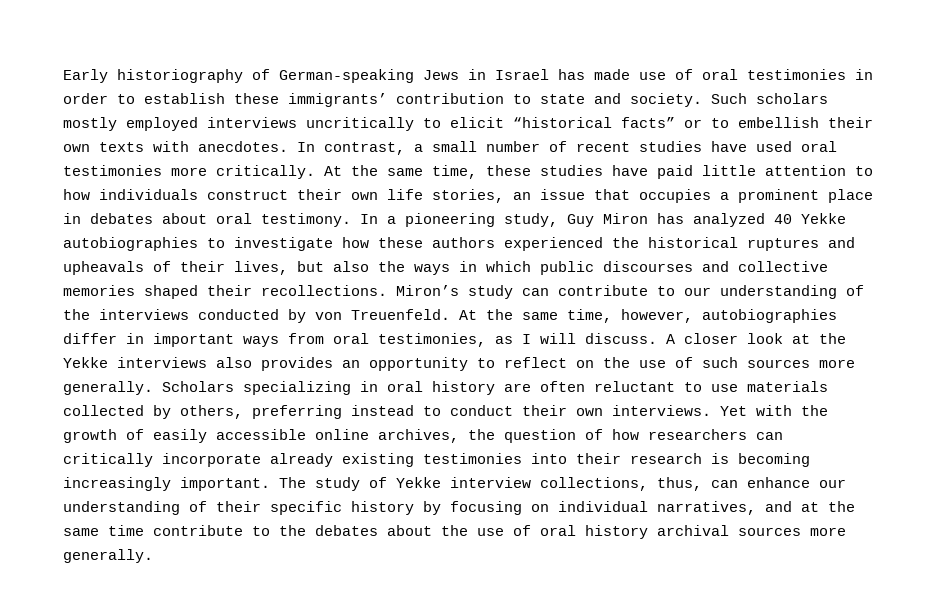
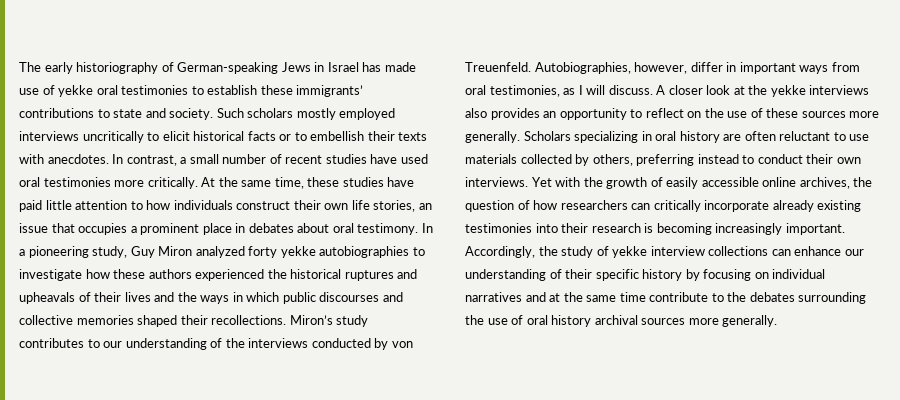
- Early historiography of German-speaking Jews in Israel has made use of oral testimonies in order to establish these immigrants’ contribution to state and society.
+ The early historiography of German-speaking Jews in Israel has made use of yekke oral testimonies to establish these immigrants’ contributions to state and society.
- Such scholars mostly employed interviews uncritically to elicit “historical facts” or to embellish their own texts with anecdotes.
+ Such scholars mostly employed interviews uncritically to elicit historical facts or to embellish their texts with anecdotes.
- In a pioneering study, Guy Miron has analyzed 40 Yekke autobiographies to investigate how these authors experienced the historical ruptures and upheavals of their lives, but also the ways in which public discourses and collective memories shaped their recollections.
+ In a pioneering study, Guy Miron analyzed forty yekke autobiographies to investigate how these authors experienced the historical ruptures and upheavals of their lives and the ways in which public discourses and collective memories shaped their recollections.
- Miron’s study can contribute to our understanding of the interviews conducted by von Treuenfeld.
+ Miron’s study contributes to our understanding of the interviews conducted by von Treuenfeld.
- At the same time, however, autobiographies differ in important ways from oral testimonies, as I will discuss.
+ Autobiographies, however, differ in important ways from oral testimonies, as I will discuss.
- A closer look at the Yekke interviews also provides an opportunity to reflect on the use of such sources more generally.
+ A closer look at the yekke interviews also provides an opportunity to reflect on the use of these sources more generally.
- The study of Yekke interview collections, thus, can enhance our understanding of their specific history by focusing on individual narratives, and at the same time contribute to the debates about the use of oral history archival sources more generally.
+ Accordingly, the study of yekke interview collections can enhance our understanding of their specific history by focusing on individual narratives and at the same time contribute to the debates surrounding the use of oral history archival sources more generally.

